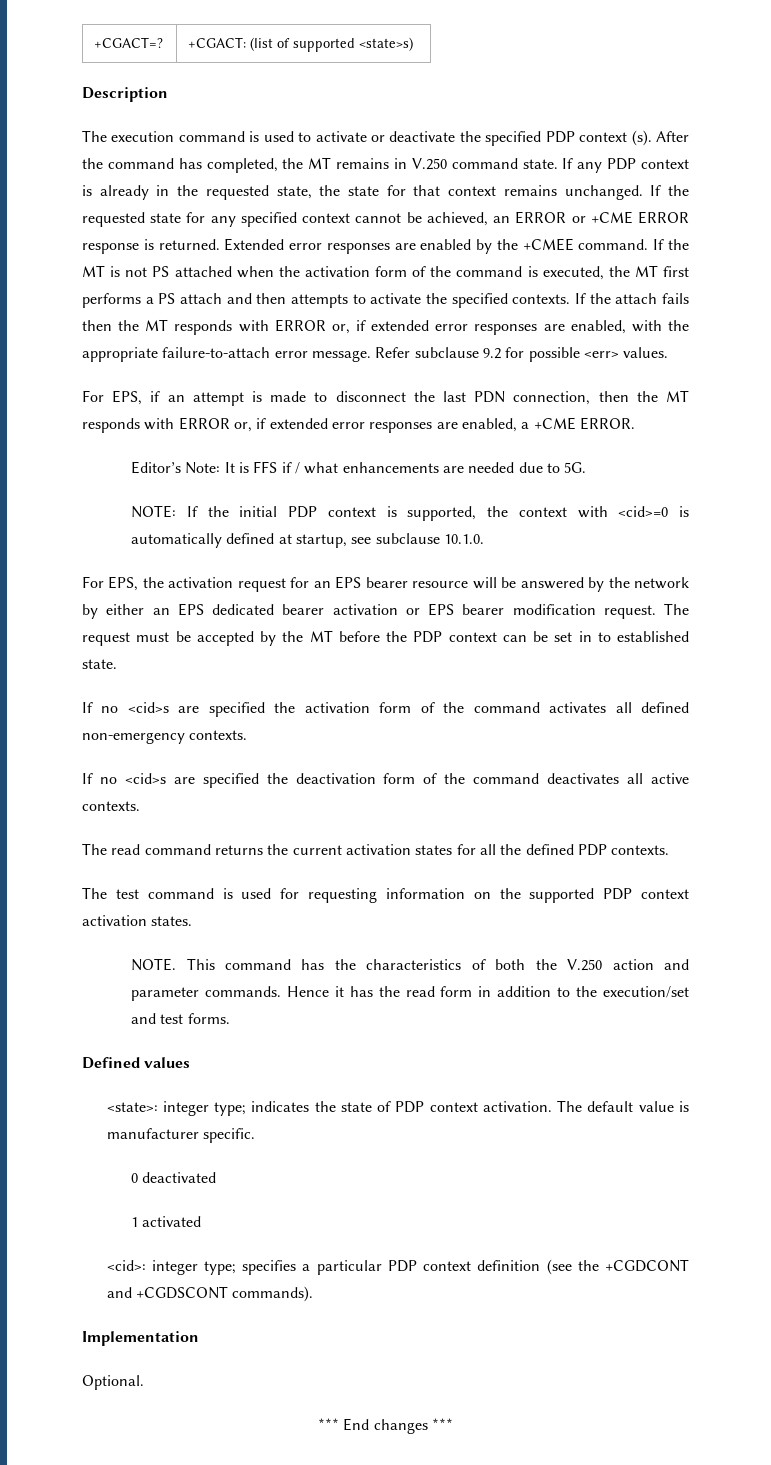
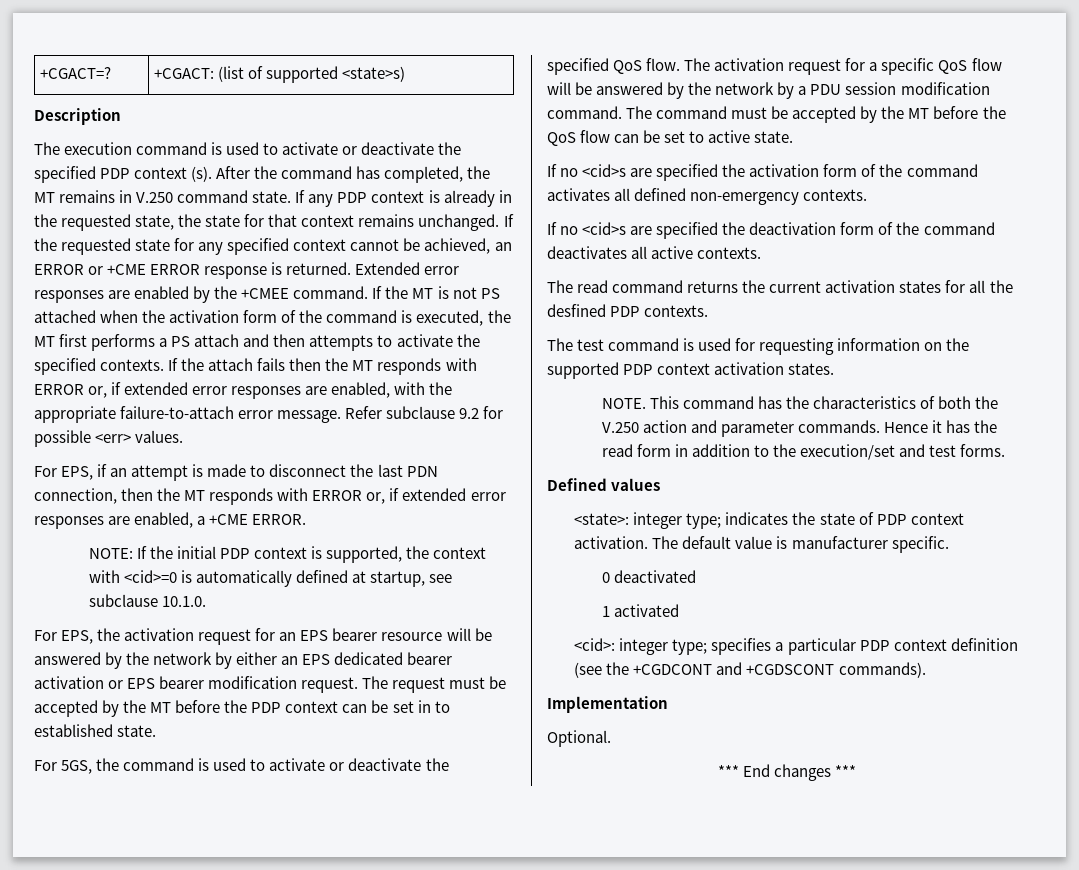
- Editor’s Note: It is FFS if / what enhancements are needed due to 5G.
+ For 5GS, the command is used to activate or deactivate the specified QoS flow. The activation request for a specific QoS flow will be answered by the network by a PDU session modification command. The command must be accepted by the MT before the QoS flow can be set to active state.
- The read command returns the current activation states for all the defined PDP contexts.
+ The read command returns the current activation states for all the desfined PDP contexts.

